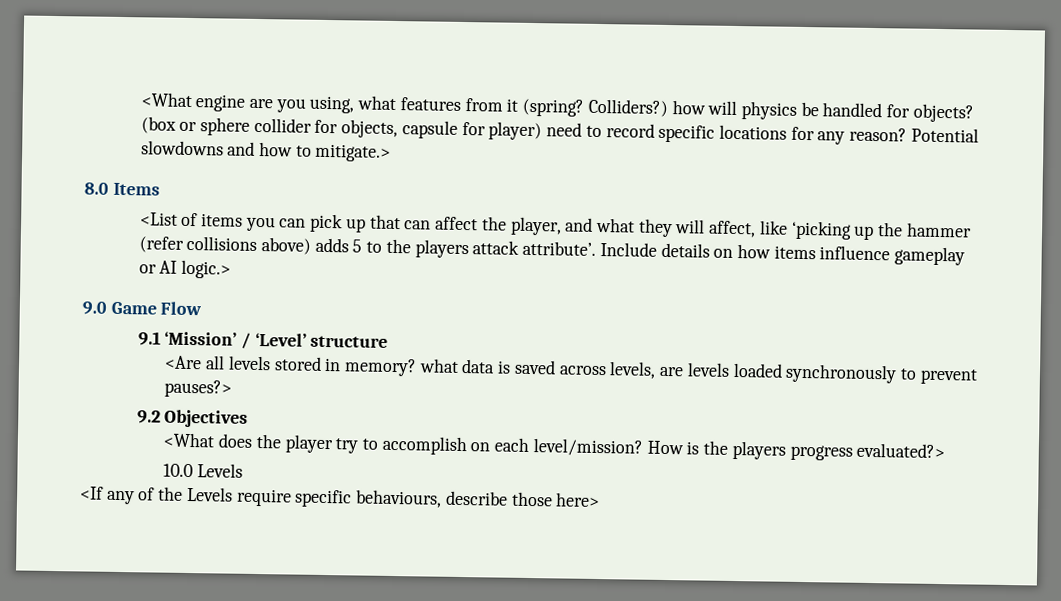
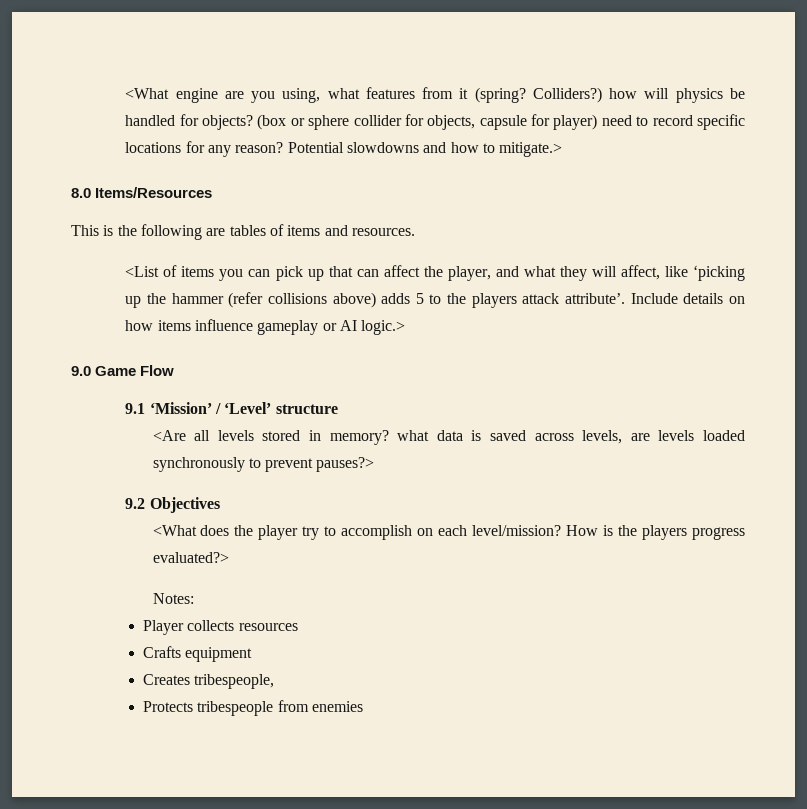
- 8.0 Items
+ 8.0 Items/Resources
+ This is the following are tables of items and resources.
- 10.0 Levels
- <If any of the Levels require specific behaviours, describe those here>
+ Notes:
+ Player collects resources
+ Crafts equipment
+ Creates tribespeople,
+ Protects tribespeople from enemies

